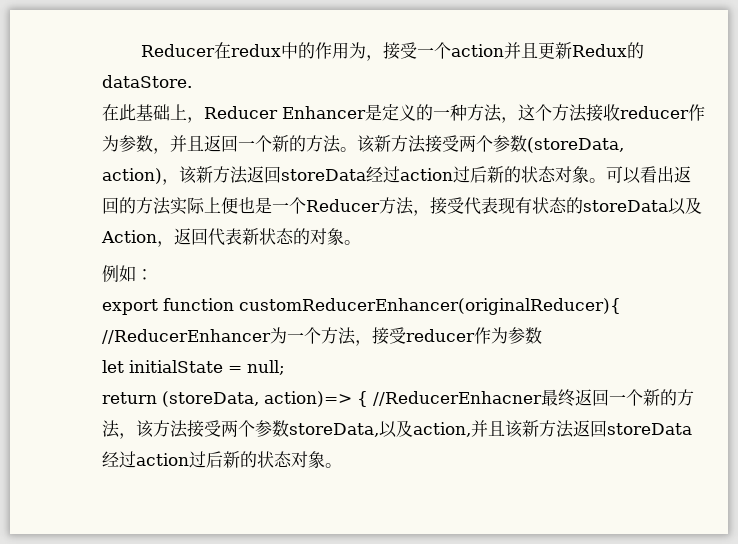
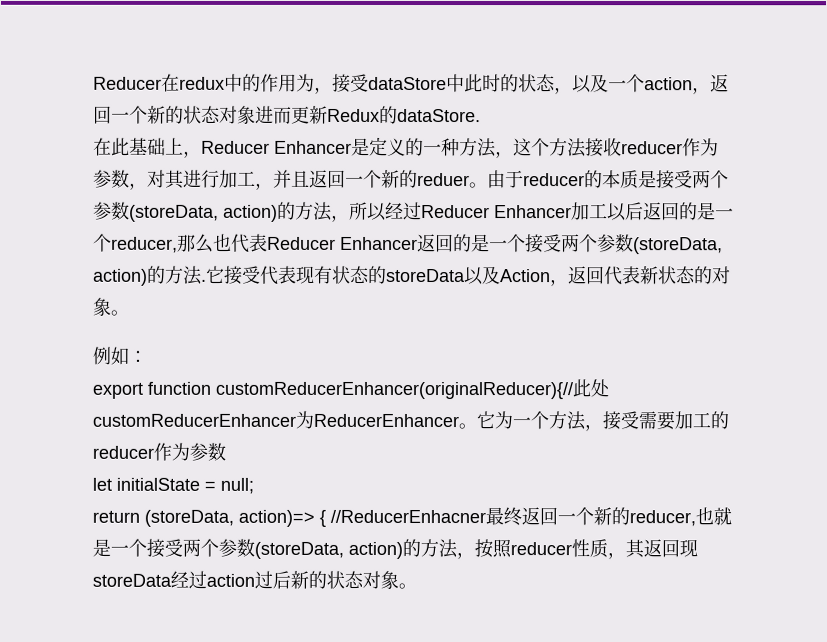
- Reducer在redux中的作用为，接受一个action并且更新Redux的dataStore.
+ Reducer在redux中的作用为，接受dataStore中此时的状态，以及一个action，返回一个新的状态对象进而更新Redux的dataStore.
- 在此基础上，Reducer Enhancer是定义的一种方法，这个方法接收reducer作为参数，并且返回一个新的方法。该新方法接受两个参数(storeData, action)，该新方法返回storeData经过action过后新的状态对象。可以看出返回的方法实际上便也是一个Reducer方法，接受代表现有状态的storeData以及Action，返回代表新状态的对象。
+ 在此基础上，Reducer Enhancer是定义的一种方法，这个方法接收reducer作为参数，对其进行加工，并且返回一个新的reduer。由于reducer的本质是接受两个参数(storeData, action)的方法，所以经过Reducer Enhancer加工以后返回的是一个reducer,那么也代表Reducer Enhancer返回的是一个接受两个参数(storeData, action)的方法.它接受代表现有状态的storeData以及Action，返回代表新状态的对象。
- export function customReducerEnhancer(originalReducer){ //ReducerEnhancer为一个方法，接受reducer作为参数
+ export function customReducerEnhancer(originalReducer){//此处customReducerEnhancer为ReducerEnhancer。它为一个方法，接受需要加工的reducer作为参数
- return (storeData, action)=> { //ReducerEnhacner最终返回一个新的方法，该方法接受两个参数storeData,以及action,并且该新方法返回storeData经过action过后新的状态对象。
+ return (storeData, action)=> { //ReducerEnhacner最终返回一个新的reducer,也就是一个接受两个参数(storeData, action)的方法，按照reducer性质，其返回现storeData经过action过后新的状态对象。

